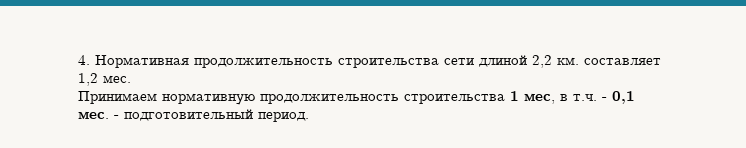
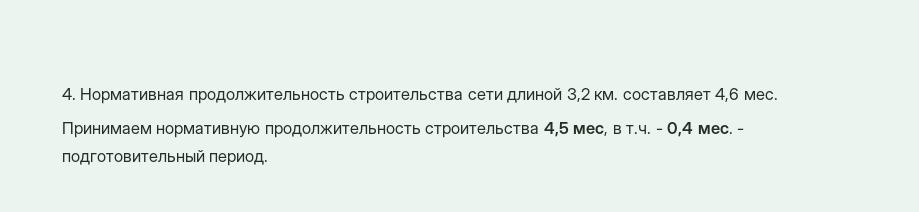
- 4. Нормативная продолжительность строительства сети длиной 2,2 км. составляет 1,2 мес.
+ 4. Нормативная продолжительность строительства сети длиной 3,2 км. составляет 4,6 мес.
- Принимаем нормативную продолжительность строительства 1 мес, в т.ч. - 0,1 мес.
+ Принимаем нормативную продолжительность строительства 4,5 мес, в т.ч. - 0,4 мес.

